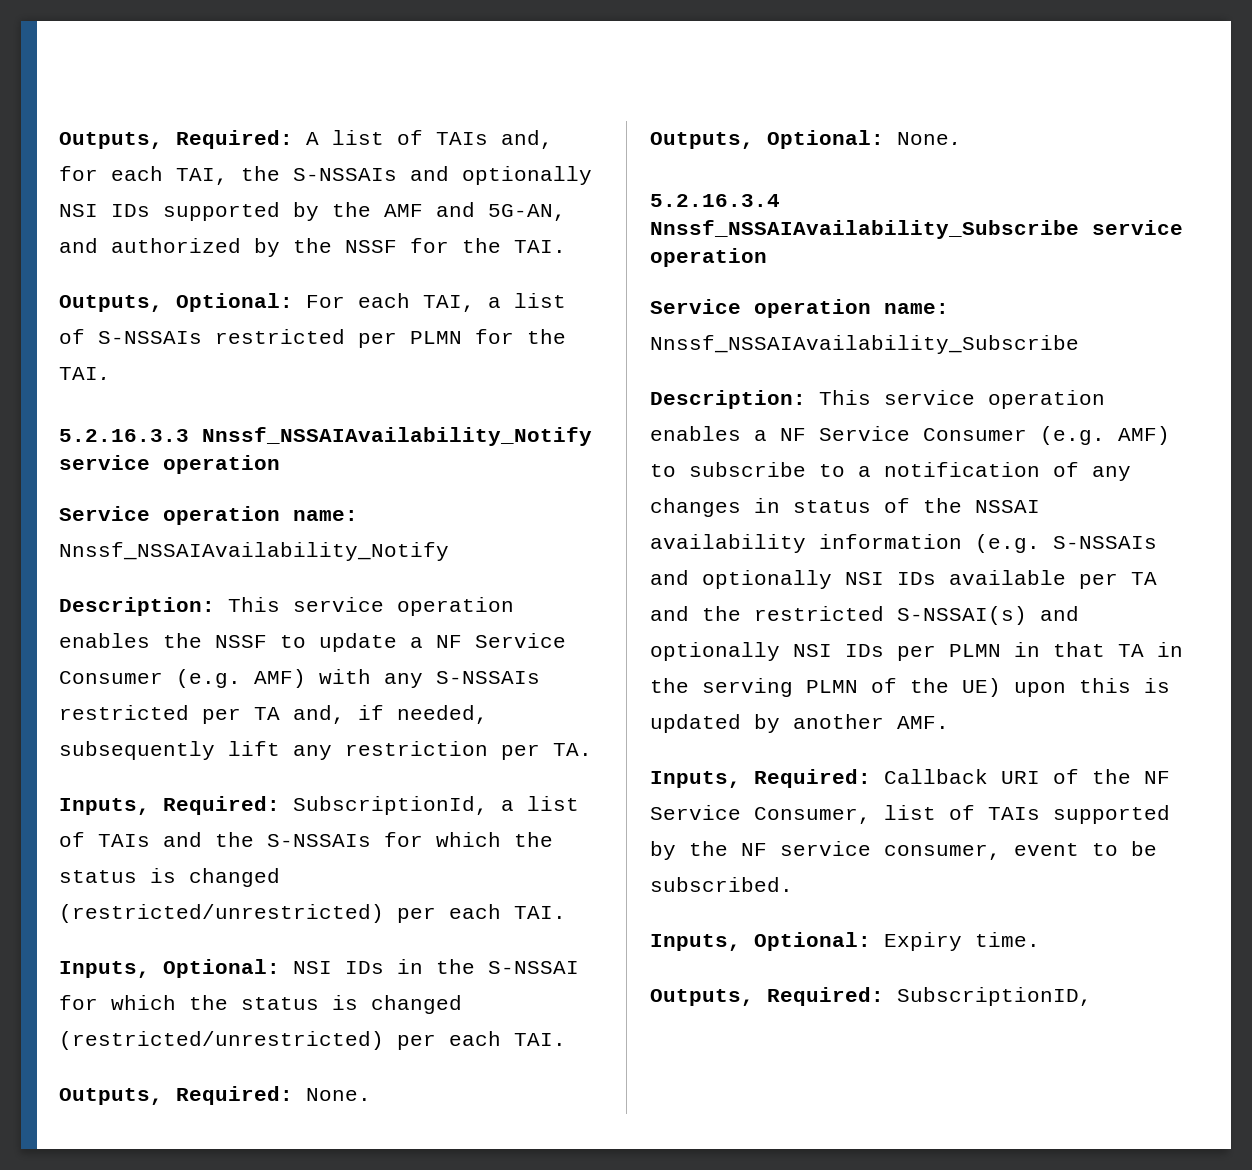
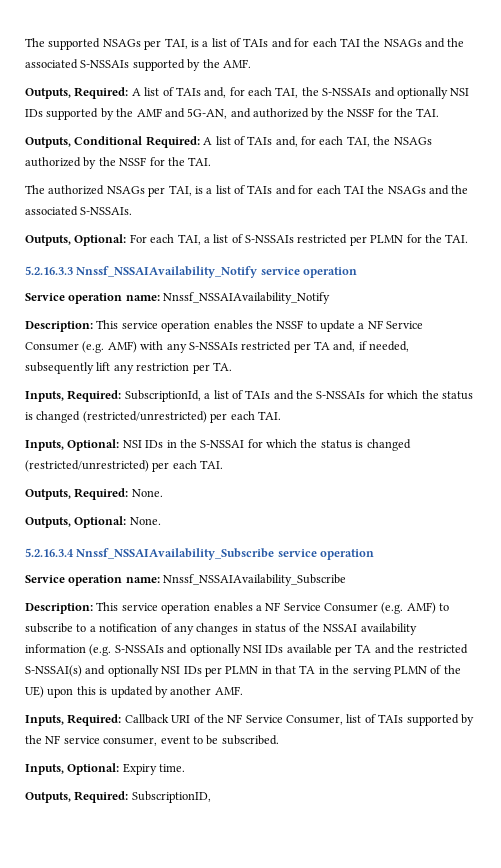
+ The supported NSAGs per TAI, is a list of TAIs and for each TAI the NSAGs and the associated S-NSSAIs supported by the AMF.
+ Outputs, Conditional Required: A list of TAIs and, for each TAI, the NSAGs authorized by the NSSF for the TAI.
+ The authorized NSAGs per TAI, is a list of TAIs and for each TAI the NSAGs and the associated S-NSSAIs.

